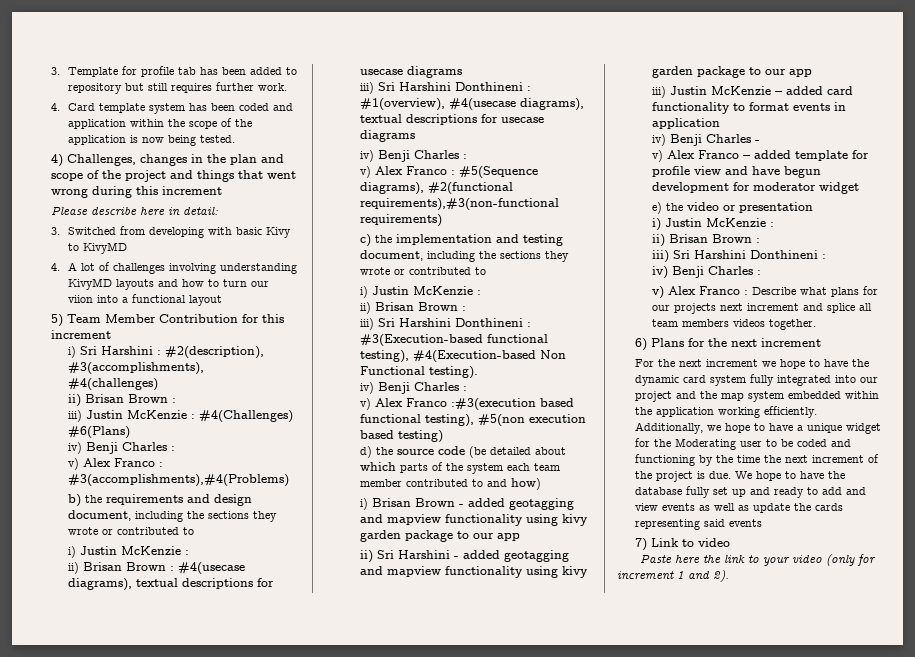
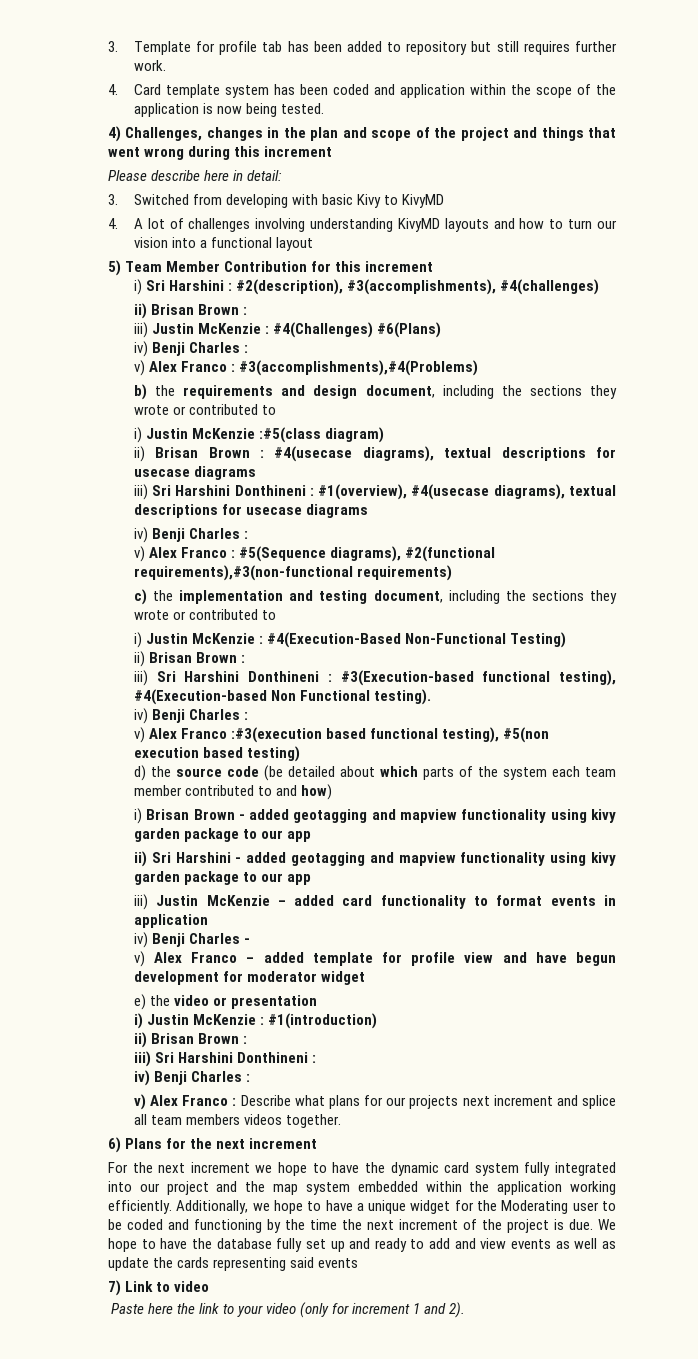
- 4. A lot of challenges involving understanding KivyMD layouts and how to turn our viion into a functional layout
+ 4. A lot of challenges involving understanding KivyMD layouts and how to turn our vision into a functional layout
  b) the requirements and design document, including the sections they wrote or contributed to
- i) Justin McKenzie :
+ i) Justin McKenzie :#5(class diagram)
  c) the implementation and testing document, including the sections they wrote or contributed to
- i) Justin McKenzie :
+ i) Justin McKenzie : #4(Execution-Based Non-Functional Testing)
  e) the video or presentation
- i) Justin McKenzie :
+ i) Justin McKenzie : #1(introduction)

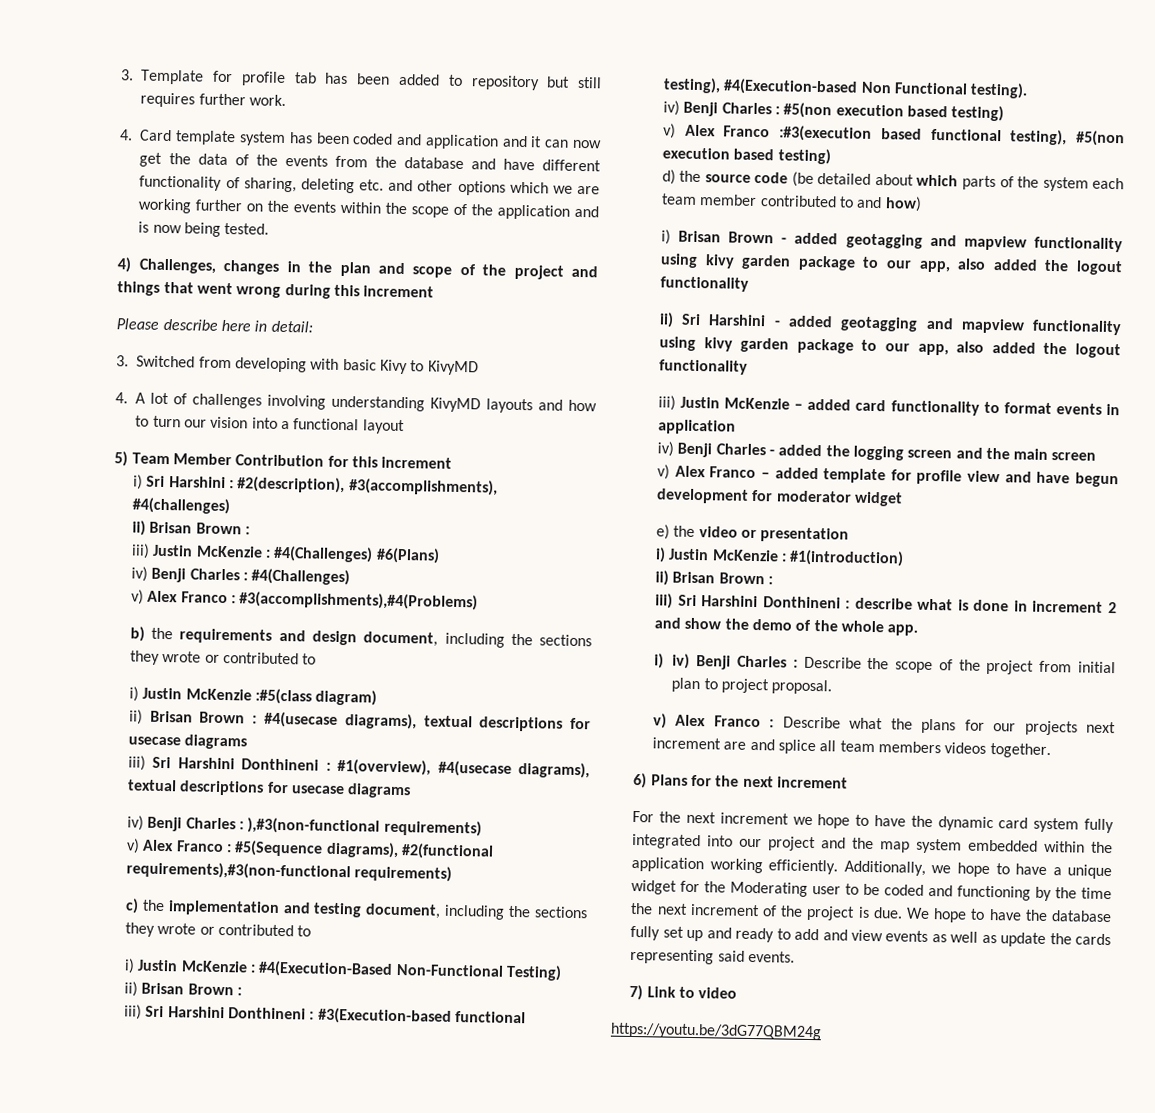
- 4. Card template system has been coded and application within the scope of the application is now being tested.
+ 4. Card template system has been coded and application and it can now get the data of the events from the database and have different functionality of sharing, deleting etc. and other options which we are working further on the events within the scope of the application and is now being tested.
  iii) Justin McKenzie : #4(Challenges) #6(Plans)
- iv) Benji Charles :
+ iv) Benji Charles : #4(Challenges)
  iii) Sri Harshini Donthineni : #1(overview), #4(usecase diagrams), textual descriptions for usecase diagrams
- iv) Benji Charles :
+ iv) Benji Charles : ),#3(non-functional requirements)
  iii) Sri Harshini Donthineni : #3(Execution-based functional testing), #4(Execution-based Non Functional testing).
- iv) Benji Charles :
+ iv) Benji Charles : #5(non execution based testing)
- i) Brisan Brown - added geotagging and mapview functionality using kivy garden package to our app
+ i) Brisan Brown - added geotagging and mapview functionality using kivy garden package to our app, also added the logout functionality
- ii) Sri Harshini - added geotagging and mapview functionality using kivy garden package to our app
+ ii) Sri Harshini - added geotagging and mapview functionality using kivy garden package to our app, also added the logout functionality
- iv) Benji Charles -
+ iv) Benji Charles - added the logging screen and the main screen
  i) Justin McKenzie : #1(introduction)
  ii) Brisan Brown :
- iii) Sri Harshini Donthineni :
- iv) Benji Charles :
+ iii) Sri Harshini Donthineni : describe what is done in increment 2 and show the demo of the whole app.
+ i) iv) Benji Charles : Describe the scope of the project from initial plan to project proposal.
- v) Alex Franco : Describe what plans for our projects next increment and splice all team members videos together.
+ v) Alex Franco : Describe what the plans for our projects next increment are and splice all team members videos together.
- We hope to have the database fully set up and ready to add and view events as well as update the cards representing said events
+ We hope to have the database fully set up and ready to add and view events as well as update the cards representing said events.
- Paste here the link to your video (only for increment 1 and 2).
+ https://youtu.be/3dG77QBM24g

